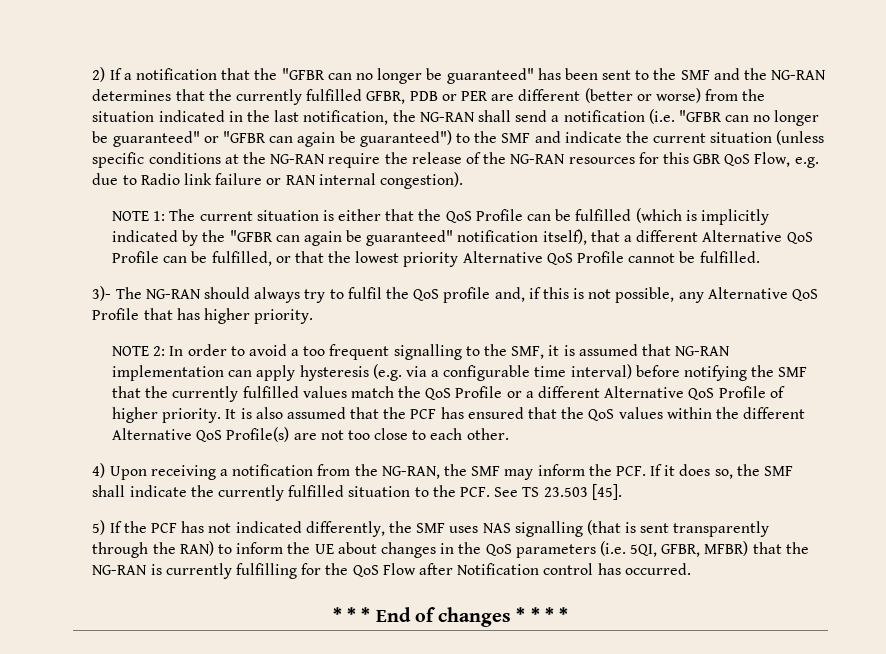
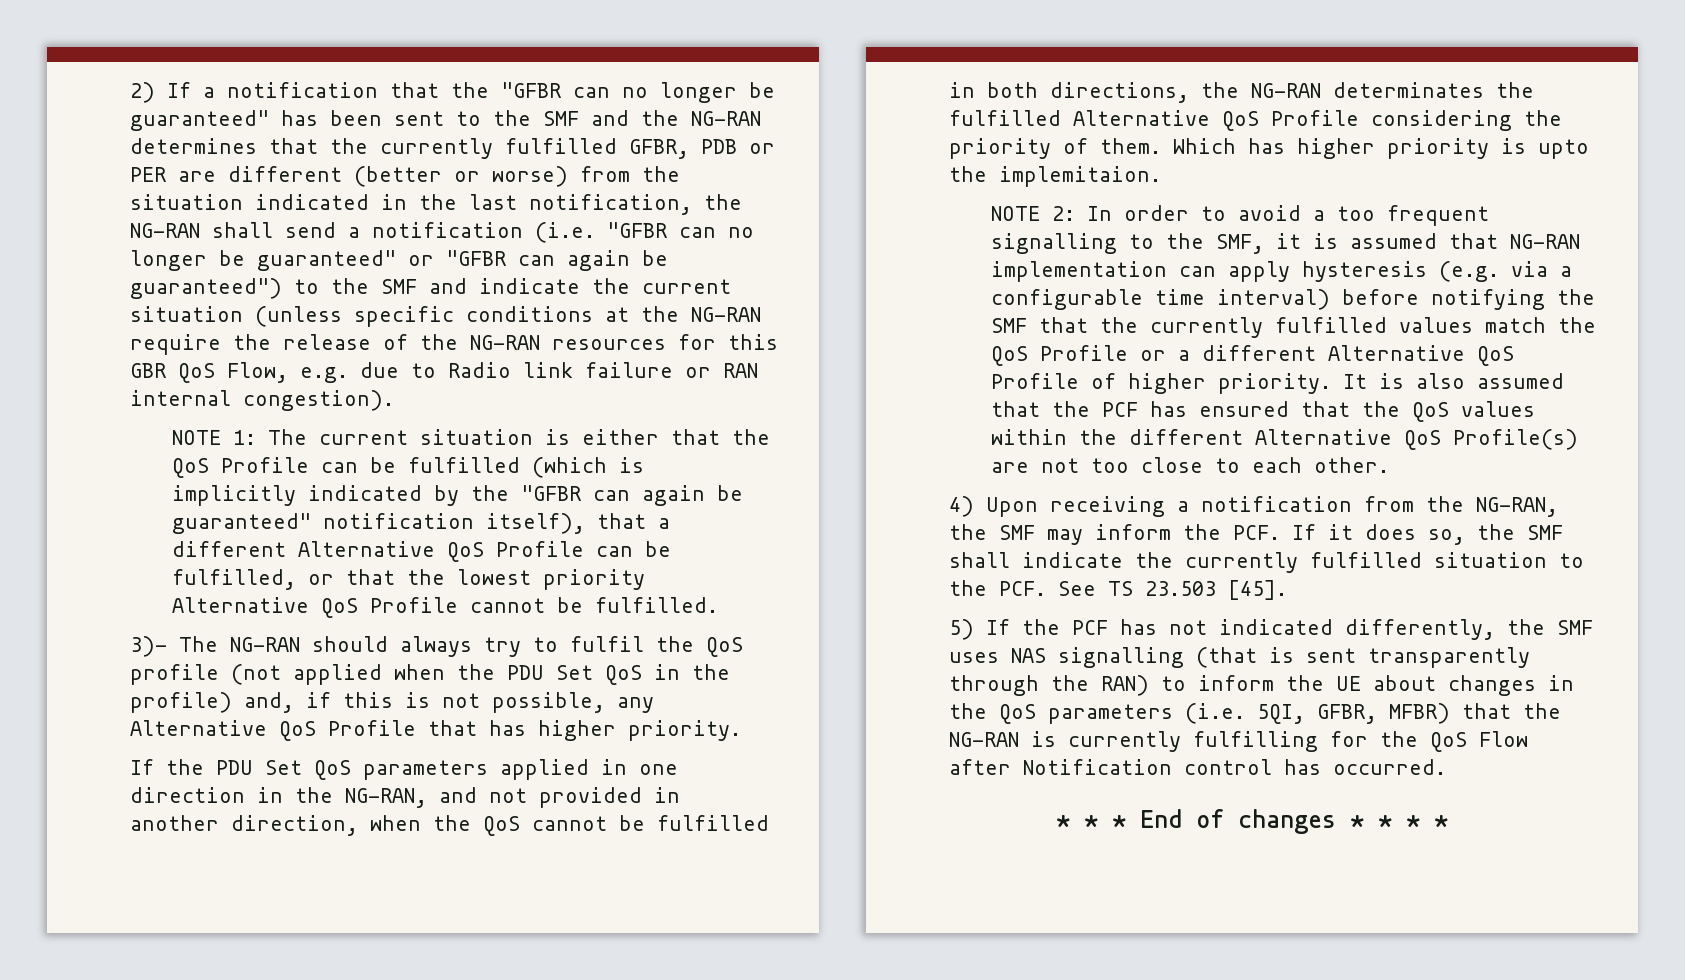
- 3)- The NG-RAN should always try to fulfil the QoS profile and, if this is not possible, any Alternative QoS Profile that has higher priority.
+ 3)- The NG-RAN should always try to fulfil the QoS profile (not applied when the PDU Set QoS in the profile) and, if this is not possible, any Alternative QoS Profile that has higher priority.
+ If the PDU Set QoS parameters applied in one direction in the NG-RAN, and not provided in another direction, when the QoS cannot be fulfilled in both directions, the NG-RAN determinates the fulfilled Alternative QoS Profile considering the priority of them. Which has higher priority is upto the implemitaion.

